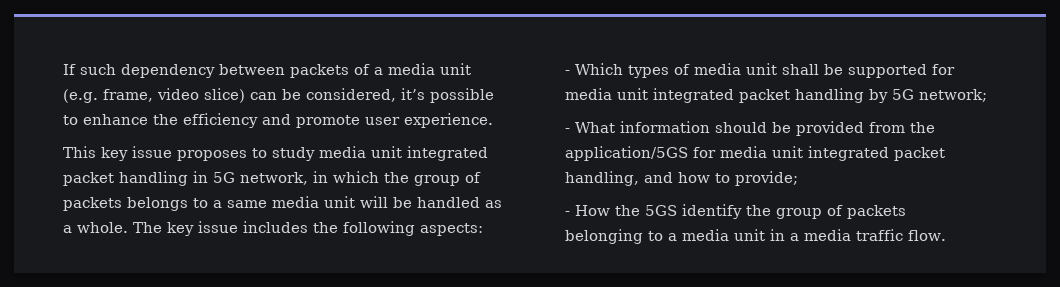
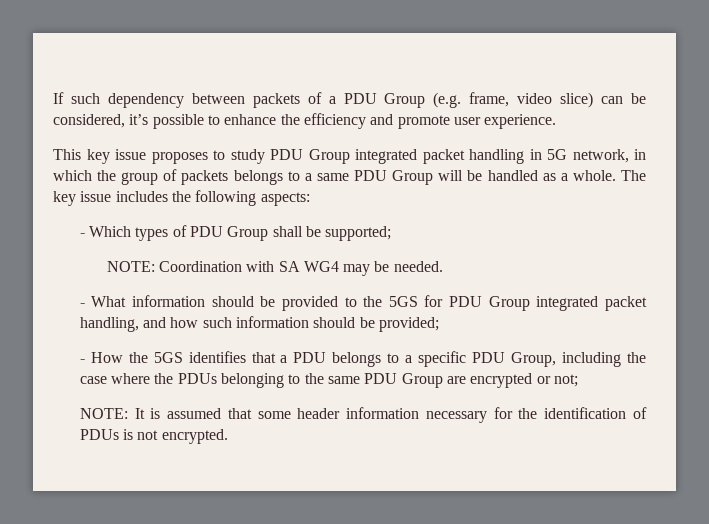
- If such dependency between packets of a media unit (e.g. frame, video slice) can be considered, it’s possible to enhance the efficiency and promote user experience.
+ If such dependency between packets of a PDU Group (e.g. frame, video slice) can be considered, it’s possible to enhance the efficiency and promote user experience.
- This key issue proposes to study media unit integrated packet handling in 5G network, in which the group of packets belongs to a same media unit will be handled as a whole.
+ This key issue proposes to study PDU Group integrated packet handling in 5G network, in which the group of packets belongs to a same PDU Group will be handled as a whole.
- - Which types of media unit shall be supported for media unit integrated packet handling by 5G network;
+ - Which types of PDU Group shall be supported;
+ NOTE: Coordination with SA WG4 may be needed.
- - What information should be provided from the application/5GS for media unit integrated packet handling, and how to provide;
+ - What information should be provided to the 5GS for PDU Group integrated packet handling, and how such information should be provided;
- - How the 5GS identify the group of packets belonging to a media unit in a media traffic flow.
+ - How the 5GS identifies that a PDU belongs to a specific PDU Group, including the case where the PDUs belonging to the same PDU Group are encrypted or not;
+ NOTE: It is assumed that some header information necessary for the identification of PDUs is not encrypted.

